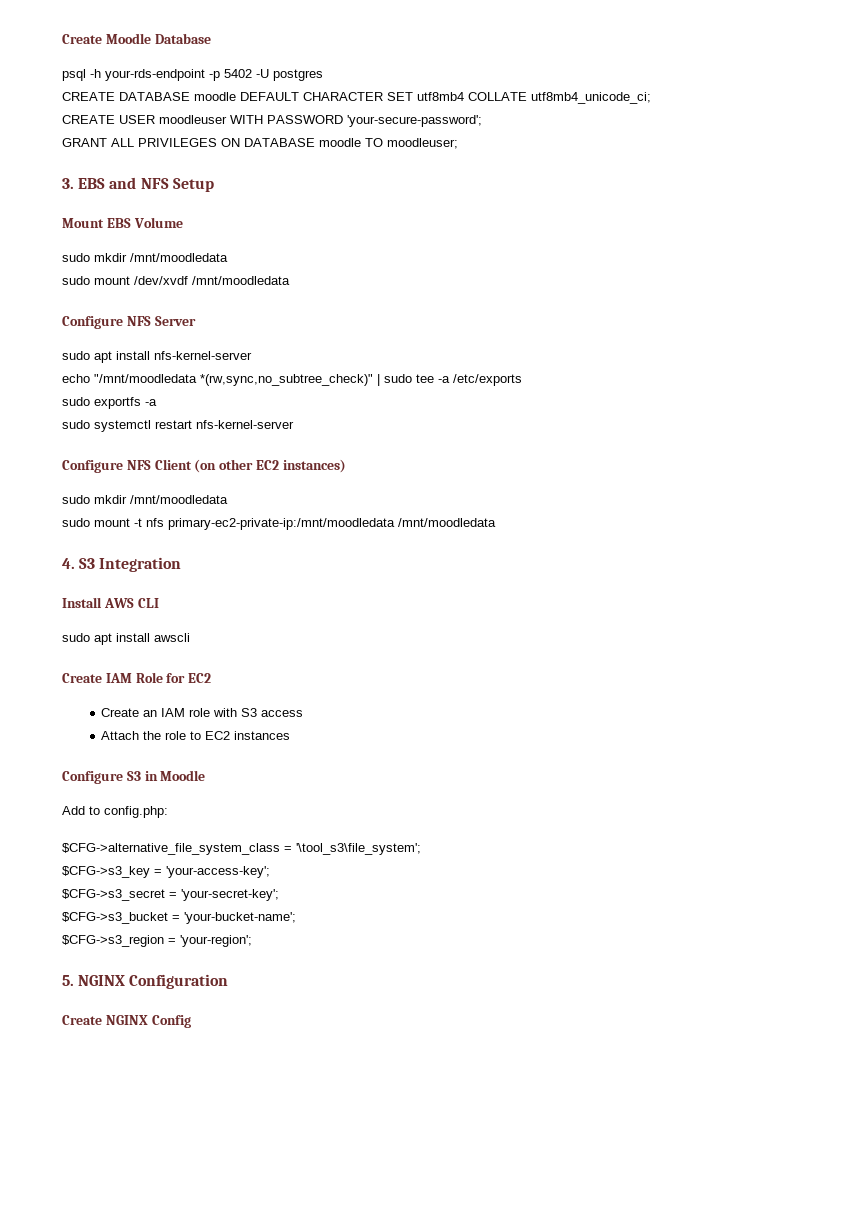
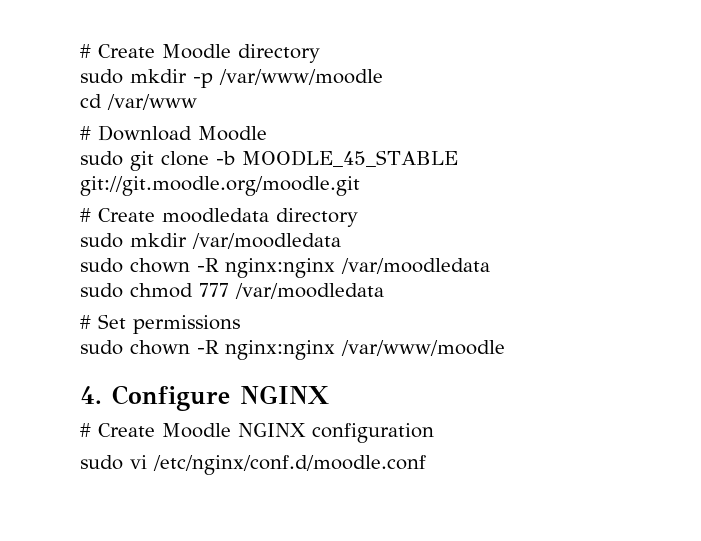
- Create Moodle Database
- psql -h your-rds-endpoint -p 5402 -U postgres
- CREATE DATABASE moodle DEFAULT CHARACTER SET utf8mb4 COLLATE utf8mb4_unicode_ci;
- CREATE USER moodleuser WITH PASSWORD 'your-secure-password';
- GRANT ALL PRIVILEGES ON DATABASE moodle TO moodleuser;
- 3. EBS and NFS Setup
- Mount EBS Volume
- sudo mkdir /mnt/moodledata
- sudo mount /dev/xvdf /mnt/moodledata
- Configure NFS Server
- sudo apt install nfs-kernel-server
- echo "/mnt/moodledata *(rw,sync,no_subtree_check)" | sudo tee -a /etc/exports
- sudo exportfs -a
- sudo systemctl restart nfs-kernel-server
- Configure NFS Client (on other EC2 instances)
- sudo mkdir /mnt/moodledata
- sudo mount -t nfs primary-ec2-private-ip:/mnt/moodledata /mnt/moodledata
- 4. S3 Integration
- Install AWS CLI
- sudo apt install awscli
- Create IAM Role for EC2
- Create an IAM role with S3 access
- Attach the role to EC2 instances
- Configure S3 in Moodle
- Add to config.php:
- $CFG->alternative_file_system_class = '\tool_s3\file_system';
- $CFG->s3_key = 'your-access-key';
- $CFG->s3_secret = 'your-secret-key';
- $CFG->s3_bucket = 'your-bucket-name';
- $CFG->s3_region = 'your-region';
- 5. NGINX Configuration
- Create NGINX Config
+ # Create Moodle directory
+ sudo mkdir -p /var/www/moodle
+ cd /var/www
+ # Download Moodle
+ sudo git clone -b MOODLE_45_STABLE git://git.moodle.org/moodle.git
+ # Create moodledata directory
+ sudo mkdir /var/moodledata
+ sudo chown -R nginx:nginx /var/moodledata
+ sudo chmod 777 /var/moodledata
+ # Set permissions
+ sudo chown -R nginx:nginx /var/www/moodle
+ 4. Configure NGINX
+ # Create Moodle NGINX configuration
+ sudo vi /etc/nginx/conf.d/moodle.conf

